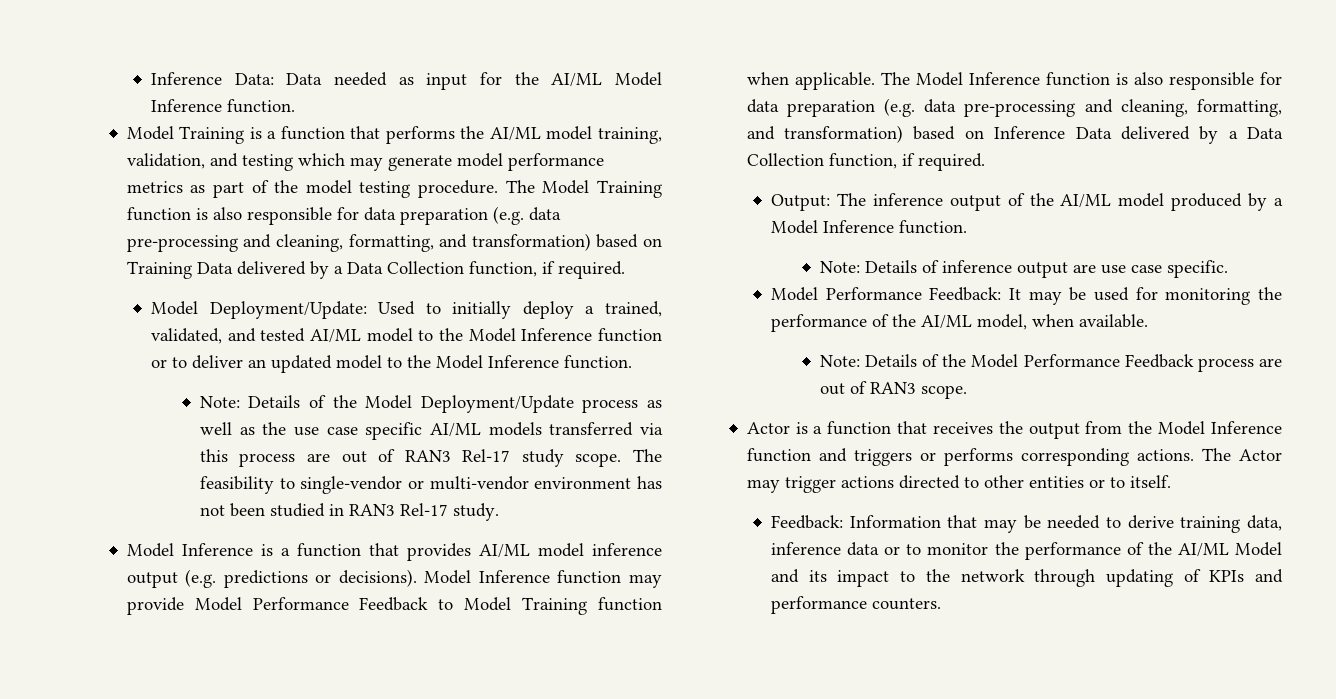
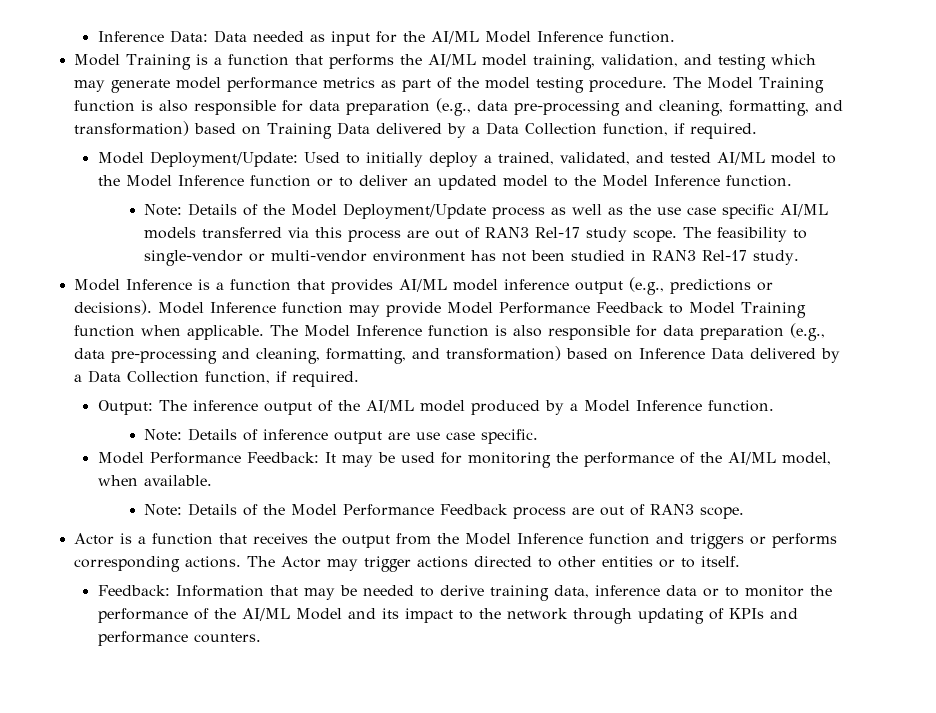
- The Model Training function is also responsible for data preparation (e.g. data pre-processing and cleaning, formatting, and transformation) based on Training Data delivered by a Data Collection function, if required.
+ The Model Training function is also responsible for data preparation (e.g., data pre-processing and cleaning, formatting, and transformation) based on Training Data delivered by a Data Collection function, if required.
- Model Inference is a function that provides AI/ML model inference output (e.g. predictions or decisions).
+ Model Inference is a function that provides AI/ML model inference output (e.g., predictions or decisions).
- The Model Inference function is also responsible for data preparation (e.g. data pre-processing and cleaning, formatting, and transformation) based on Inference Data delivered by a Data Collection function, if required.
+ The Model Inference function is also responsible for data preparation (e.g., data pre-processing and cleaning, formatting, and transformation) based on Inference Data delivered by a Data Collection function, if required.

